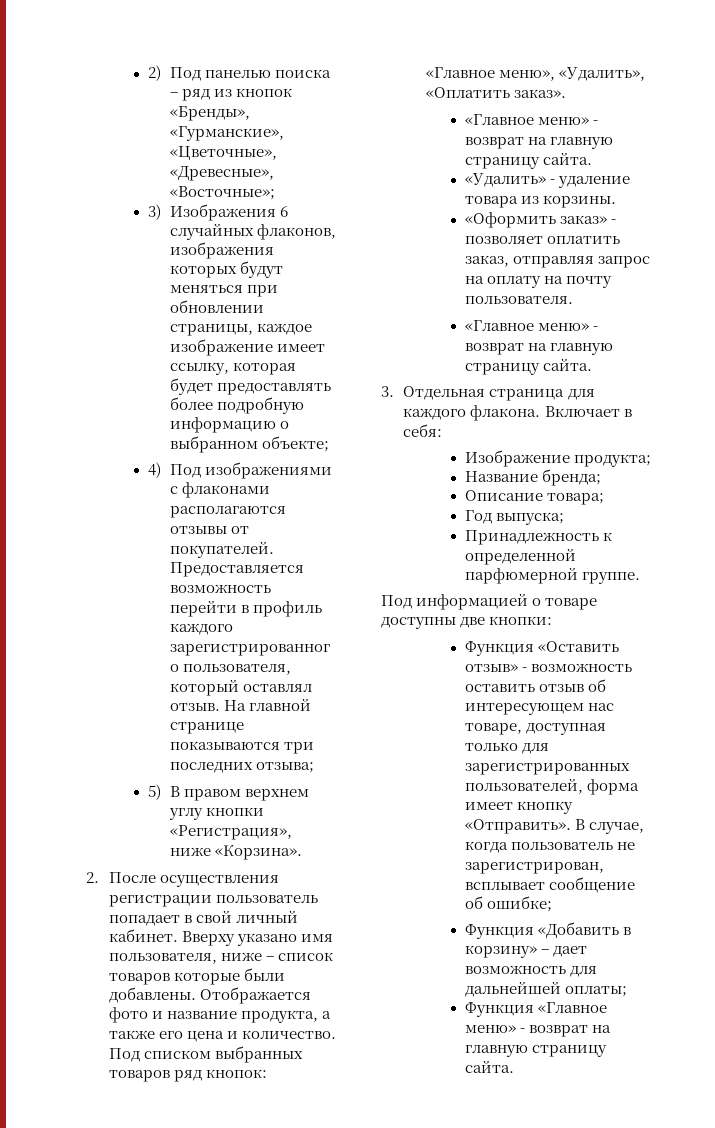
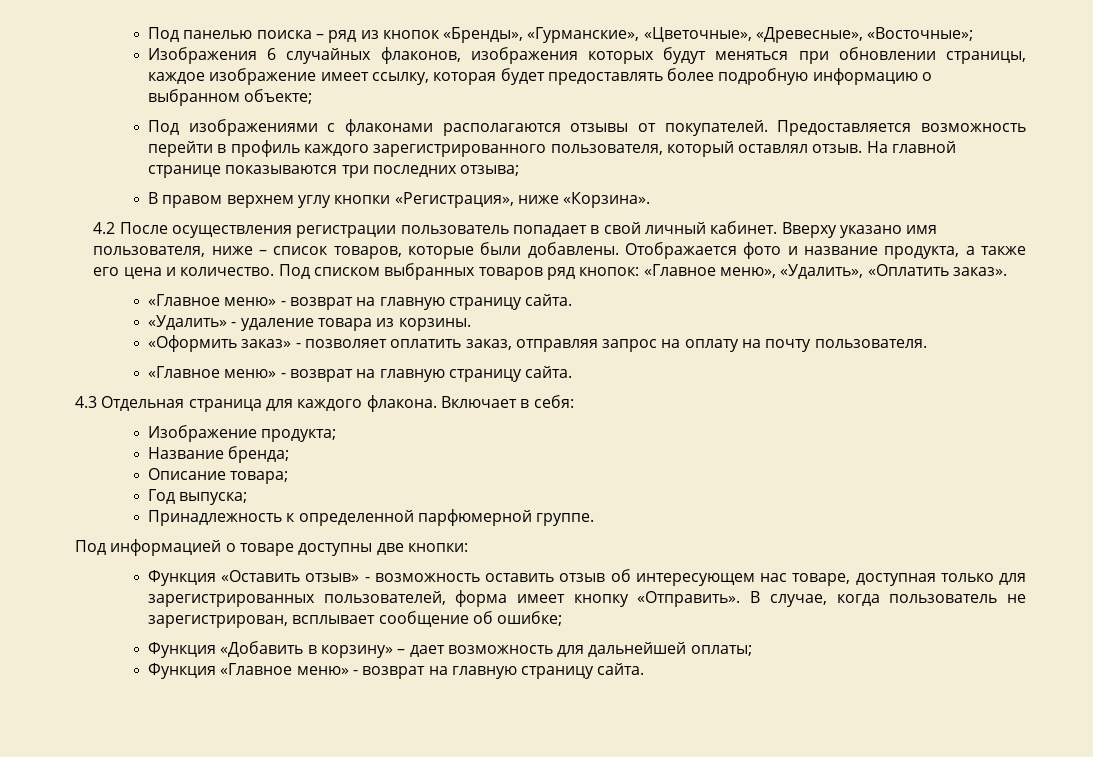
- 2) Под панелью поиска – ряд из кнопок «Бренды», «Гурманские», «Цветочные», «Древесные», «Восточные»;
+ Под панелью поиска – ряд из кнопок «Бренды», «Гурманские», «Цветочные», «Древесные», «Восточные»;
- 3) Изображения 6 случайных флаконов, изображения которых будут меняться при обновлении страницы, каждое изображение имеет ссылку, которая будет предоставлять более подробную информацию о выбранном объекте;
+ Изображения 6 случайных флаконов, изображения которых будут меняться при обновлении страницы, каждое изображение имеет ссылку, которая будет предоставлять более подробную информацию о выбранном объекте;
- 4) Под изображениями с флаконами располагаются отзывы от покупателей.
+ Под изображениями с флаконами располагаются отзывы от покупателей.
- 5) В правом верхнем углу кнопки «Регистрация», ниже «Корзина».
+ В правом верхнем углу кнопки «Регистрация», ниже «Корзина».
- 2. После осуществления регистрации пользователь попадает в свой личный кабинет.
+ 4.2 После осуществления регистрации пользователь попадает в свой личный кабинет.
- Вверху указано имя пользователя, ниже – список товаров которые были добавлены.
+ Вверху указано имя пользователя, ниже – список товаров, которые были добавлены.
- 3. Отдельная страница для каждого флакона.
+ 4.3 Отдельная страница для каждого флакона.

